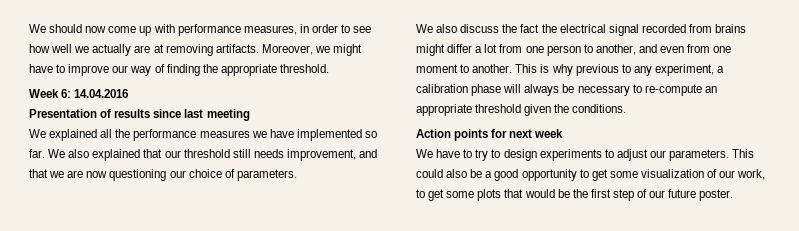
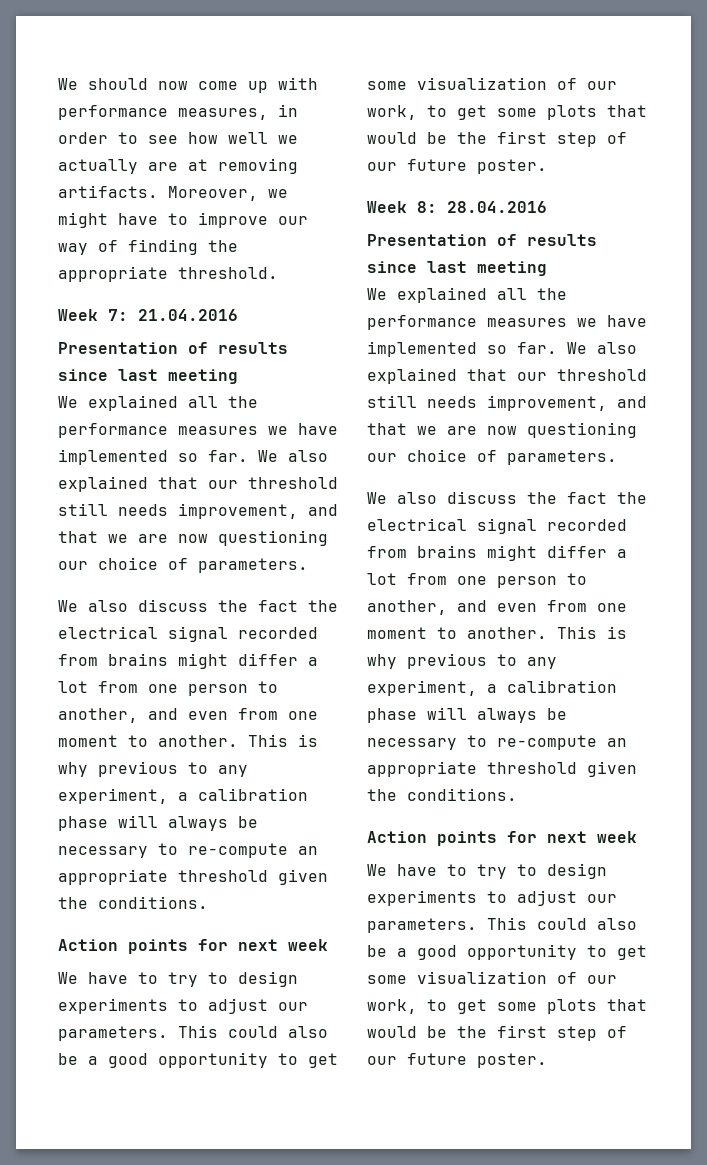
- Week 6: 14.04.2016
+ Week 7: 21.04.2016
+ Week 8: 28.04.2016
+ Presentation of results since last meeting
+ We explained all the performance measures we have implemented so far. We also explained that our threshold still needs improvement, and that we are now questioning our choice of parameters.
+ We also discuss the fact the electrical signal recorded from brains might differ a lot from one person to another, and even from one moment to another. This is why previous to any experiment, a calibration phase will always be necessary to re-compute an appropriate threshold given the conditions.
+ Action points for next week
+ We have to try to design experiments to adjust our parameters. This could also be a good opportunity to get some visualization of our work, to get some plots that would be the first step of our future poster.

